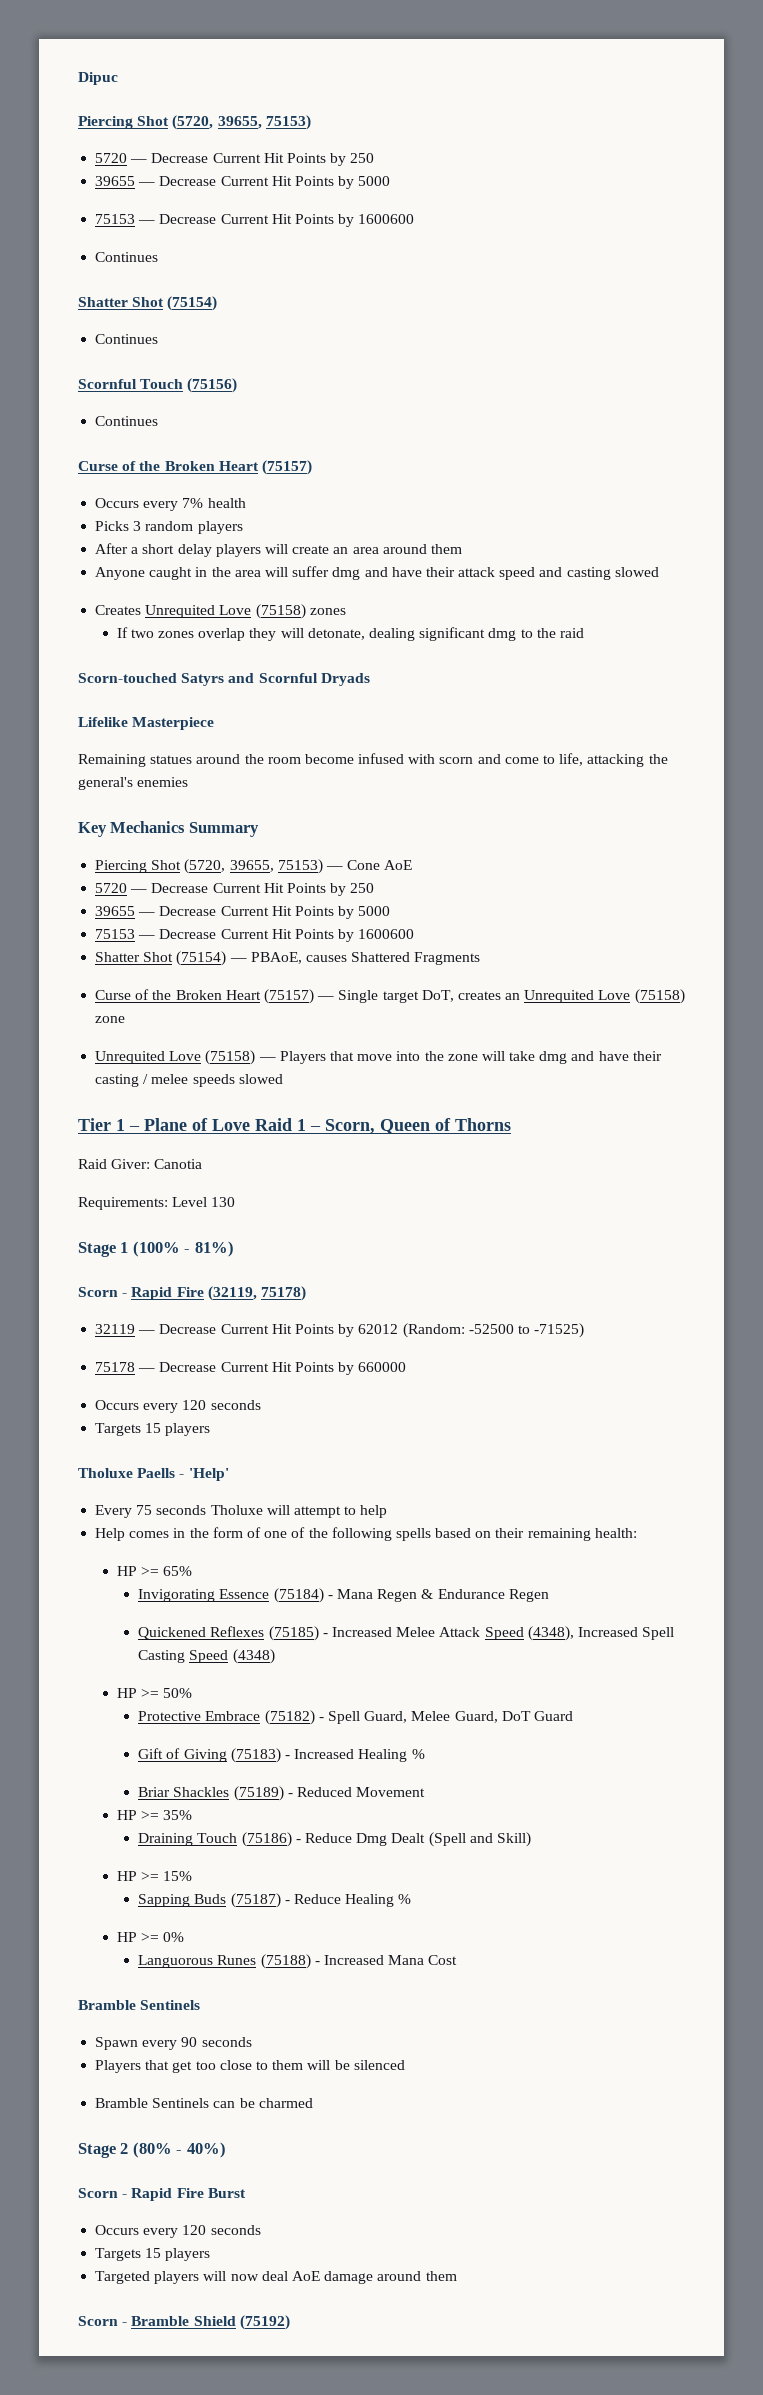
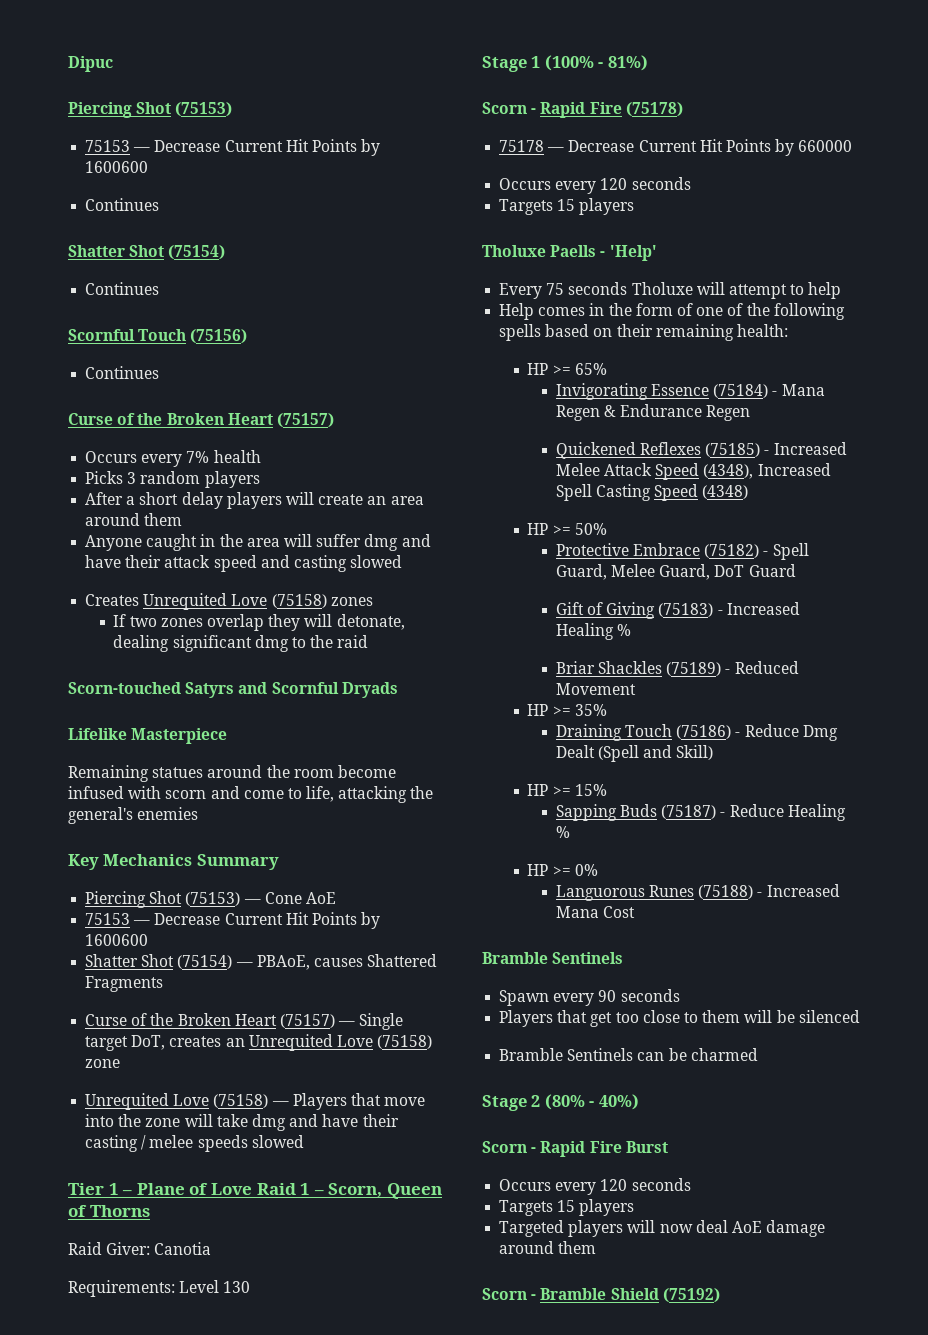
  Dipuc
- Piercing Shot (5720, 39655, 75153)
- 5720 — Decrease Current Hit Points by 250
- 39655 — Decrease Current Hit Points by 5000
+ Piercing Shot (75153)
- Piercing Shot (5720, 39655, 75153) — Cone AoE
- 5720 — Decrease Current Hit Points by 250
- 39655 — Decrease Current Hit Points by 5000
+ Piercing Shot (75153) — Cone AoE
- Scorn - Rapid Fire (32119, 75178)
- 32119 — Decrease Current Hit Points by 62012 (Random: -52500 to -71525)
+ Scorn - Rapid Fire (75178)

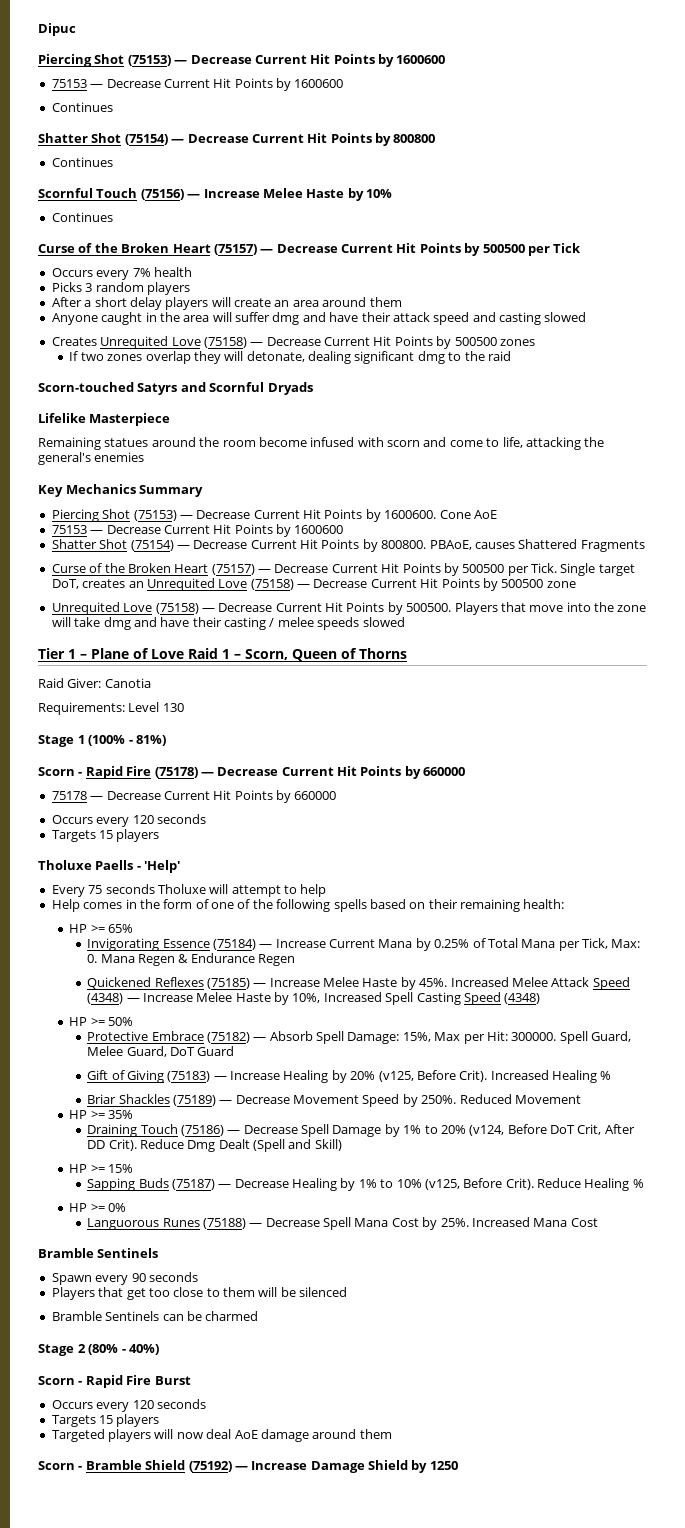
  Dipuc
- Piercing Shot (75153)
+ Piercing Shot (75153) — Decrease Current Hit Points by 1600600
  75153 — Decrease Current Hit Points by 1600600
  Continues
- Shatter Shot (75154)
+ Shatter Shot (75154) — Decrease Current Hit Points by 800800
  Continues
- Scornful Touch (75156)
+ Scornful Touch (75156) — Increase Melee Haste by 10%
  Continues
- Curse of the Broken Heart (75157)
+ Curse of the Broken Heart (75157) — Decrease Current Hit Points by 500500 per Tick
- Creates Unrequited Love (75158) zones
+ Creates Unrequited Love (75158) — Decrease Current Hit Points by 500500 zones
- Piercing Shot (75153) — Cone AoE
+ Piercing Shot (75153) — Decrease Current Hit Points by 1600600. Cone AoE
- Shatter Shot (75154) — PBAoE, causes Shattered Fragments
+ Shatter Shot (75154) — Decrease Current Hit Points by 800800. PBAoE, causes Shattered Fragments
- Curse of the Broken Heart (75157) — Single target DoT, creates an Unrequited Love (75158) zone
+ Curse of the Broken Heart (75157) — Decrease Current Hit Points by 500500 per Tick. Single target DoT, creates an Unrequited Love (75158) — Decrease Current Hit Points by 500500 zone
- Unrequited Love (75158) — Players that move into the zone will take dmg and have their casting / melee speeds slowed
+ Unrequited Love (75158) — Decrease Current Hit Points by 500500. Players that move into the zone will take dmg and have their casting / melee speeds slowed
- Scorn - Rapid Fire (75178)
+ Scorn - Rapid Fire (75178) — Decrease Current Hit Points by 660000
- Invigorating Essence (75184) - Mana Regen & Endurance Regen
+ Invigorating Essence (75184) — Increase Current Mana by 0.25% of Total Mana per Tick, Max: 0. Mana Regen & Endurance Regen
- Quickened Reflexes (75185) - Increased Melee Attack Speed (4348), Increased Spell Casting Speed (4348)
+ Quickened Reflexes (75185) — Increase Melee Haste by 45%. Increased Melee Attack Speed (4348) — Increase Melee Haste by 10%, Increased Spell Casting Speed (4348)
- Protective Embrace (75182) - Spell Guard, Melee Guard, DoT Guard
+ Protective Embrace (75182) — Absorb Spell Damage: 15%, Max per Hit: 300000. Spell Guard, Melee Guard, DoT Guard
- Gift of Giving (75183) - Increased Healing %
+ Gift of Giving (75183) — Increase Healing by 20% (v125, Before Crit). Increased Healing %
- Briar Shackles (75189) - Reduced Movement
+ Briar Shackles (75189) — Decrease Movement Speed by 250%. Reduced Movement
- Draining Touch (75186) - Reduce Dmg Dealt (Spell and Skill)
+ Draining Touch (75186) — Decrease Spell Damage by 1% to 20% (v124, Before DoT Crit, After DD Crit). Reduce Dmg Dealt (Spell and Skill)
- Sapping Buds (75187) - Reduce Healing %
+ Sapping Buds (75187) — Decrease Healing by 1% to 10% (v125, Before Crit). Reduce Healing %
- Languorous Runes (75188) - Increased Mana Cost
+ Languorous Runes (75188) — Decrease Spell Mana Cost by 25%. Increased Mana Cost
- Scorn - Bramble Shield (75192)
+ Scorn - Bramble Shield (75192) — Increase Damage Shield by 1250

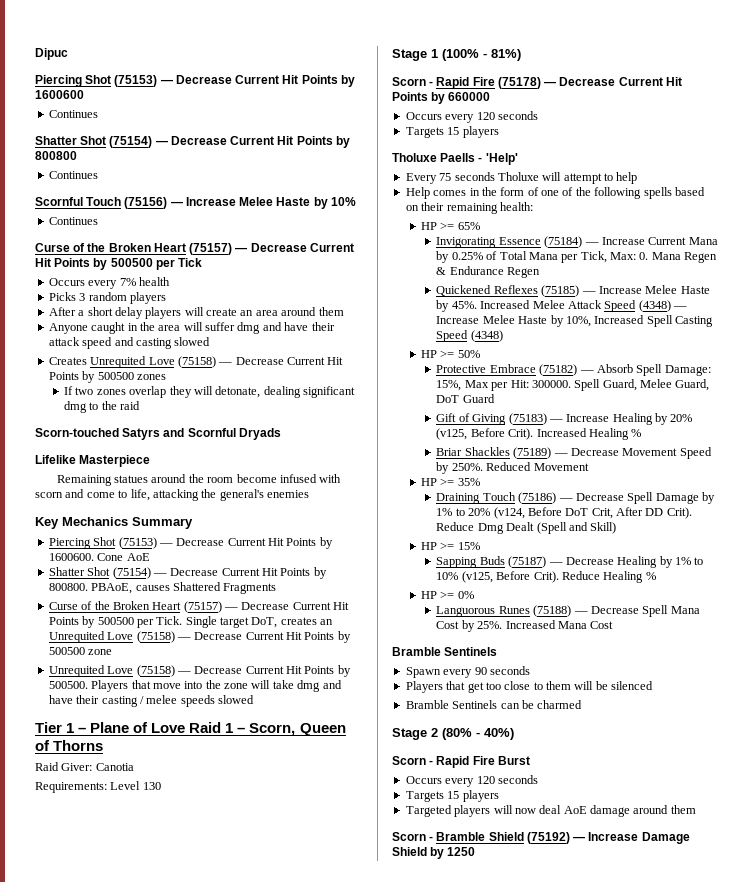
  Piercing Shot (75153) — Decrease Current Hit Points by 1600600
- 75153 — Decrease Current Hit Points by 1600600
  Cone AoE
- 75153 — Decrease Current Hit Points by 1600600
- 75178 — Decrease Current Hit Points by 660000

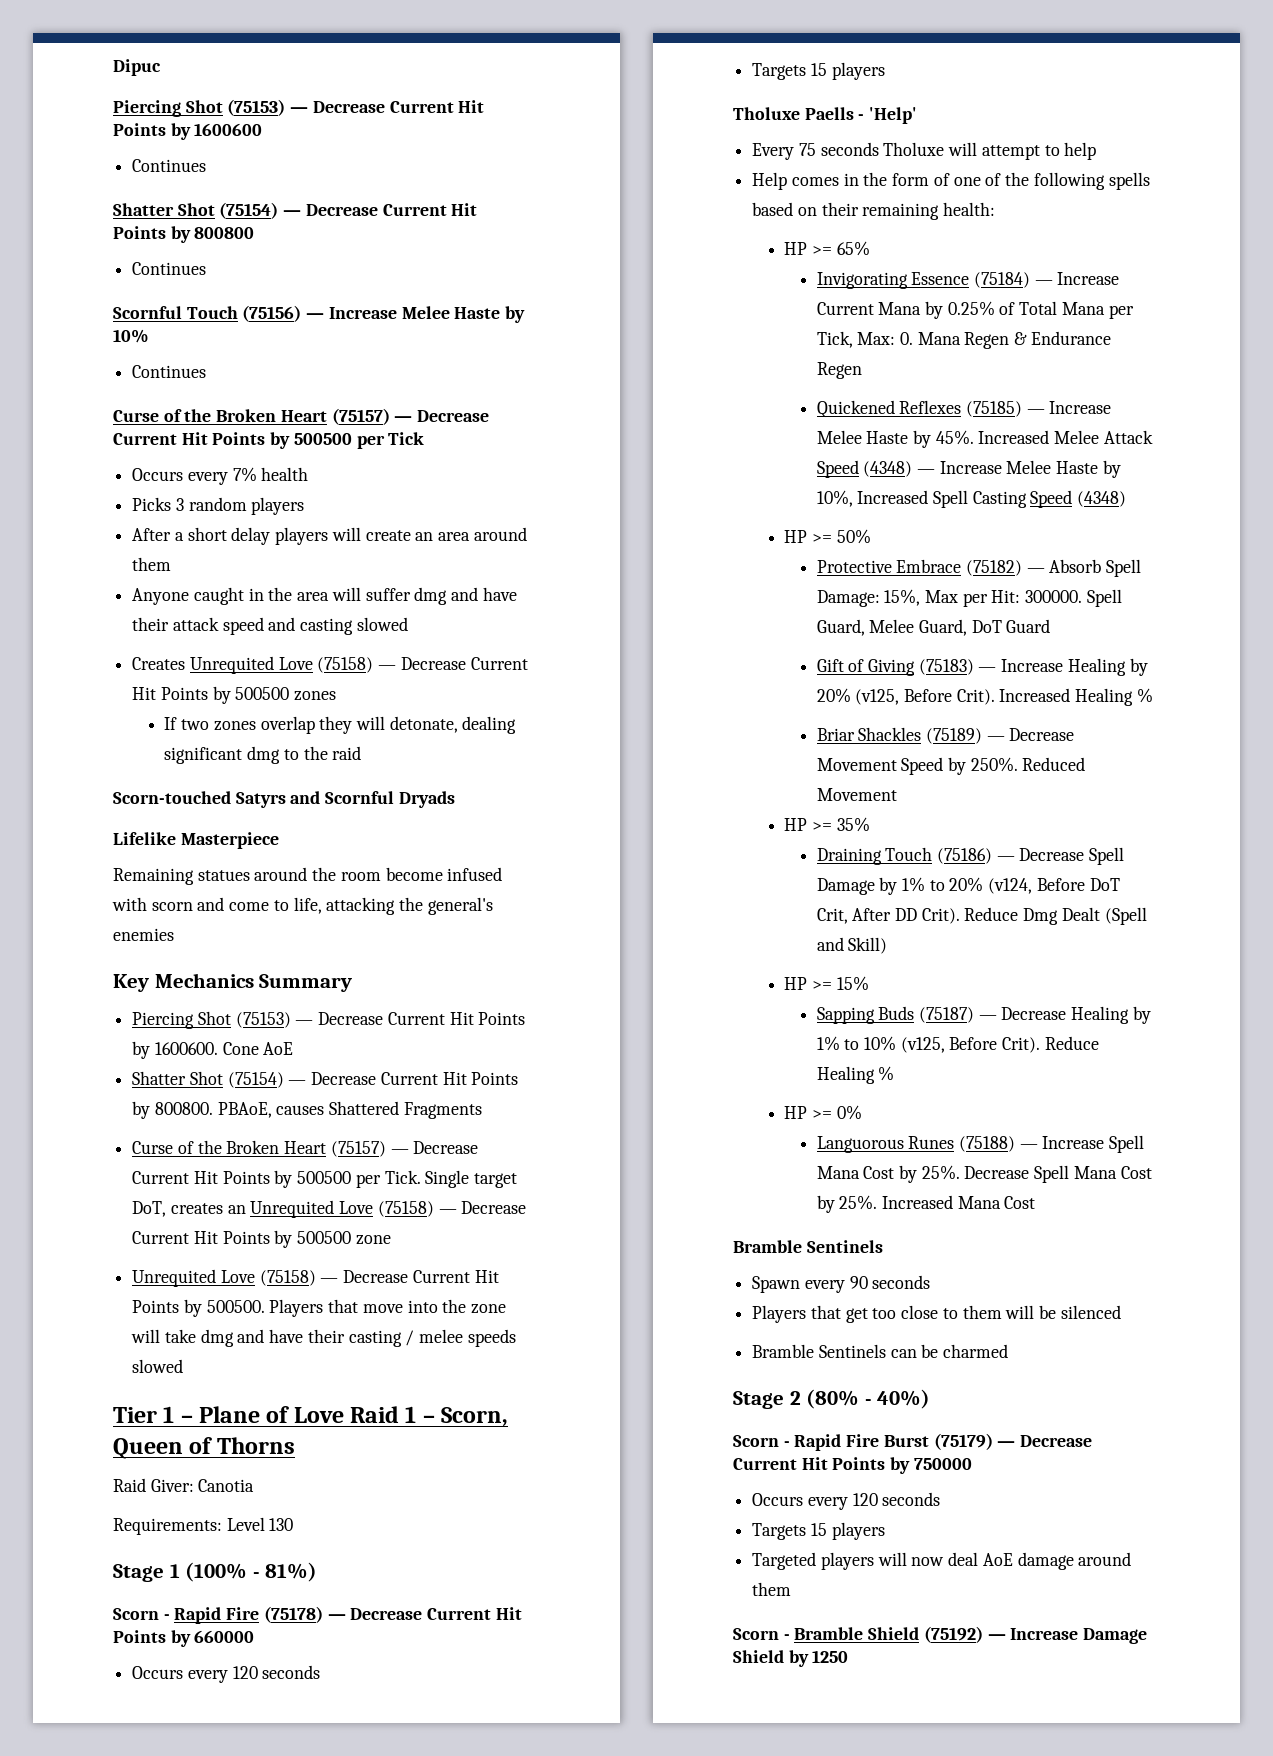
- Languorous Runes (75188) — Decrease Spell Mana Cost by 25%.
+ Languorous Runes (75188) — Increase Spell Mana Cost by 25%. Decrease Spell Mana Cost by 25%.
- Scorn - Rapid Fire Burst
+ Scorn - Rapid Fire Burst (75179) — Decrease Current Hit Points by 750000

